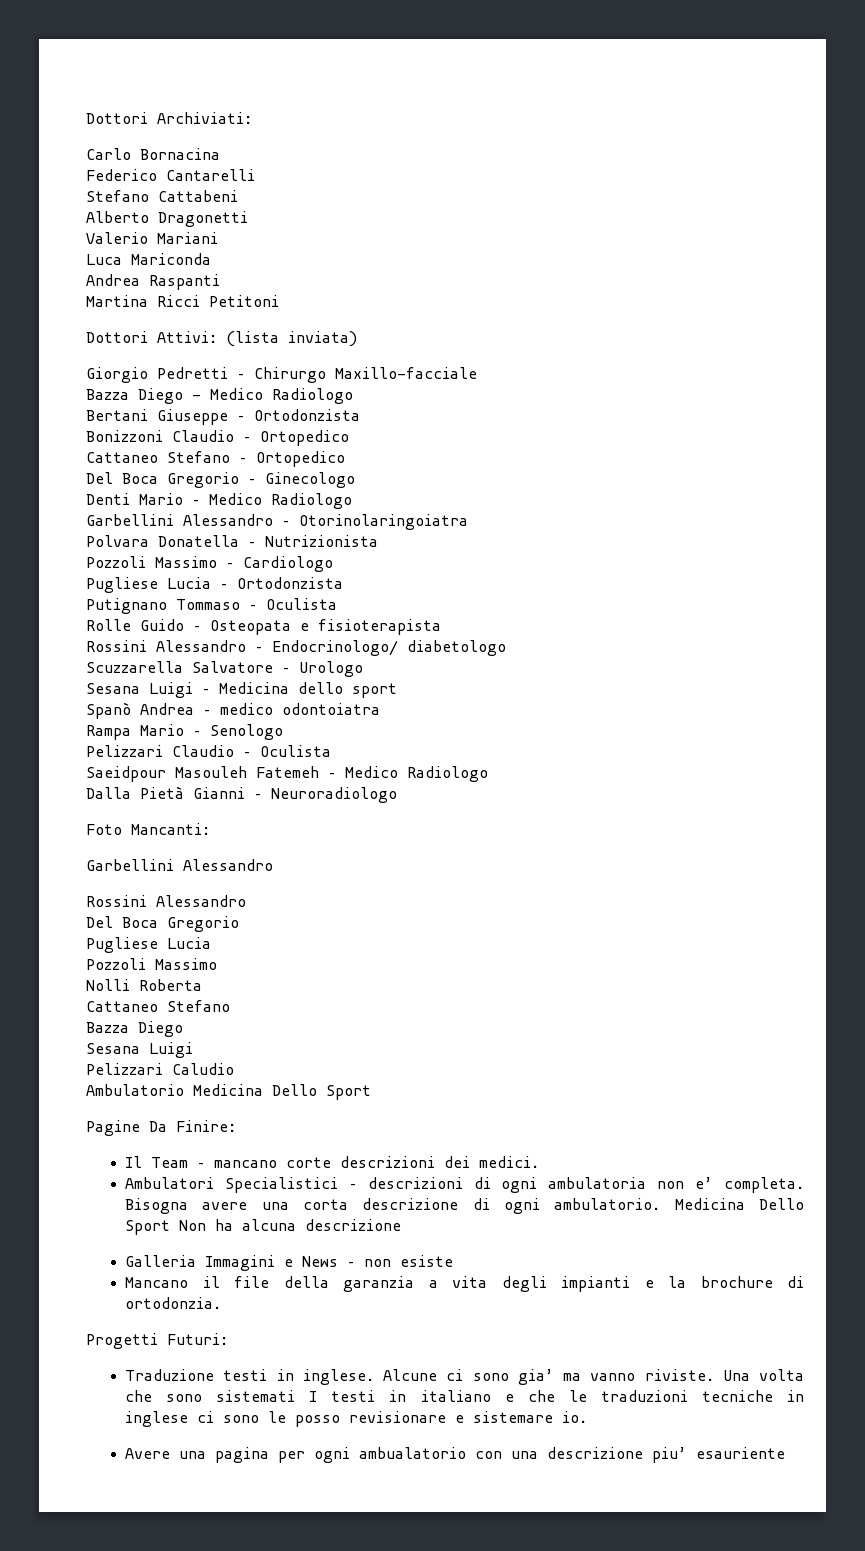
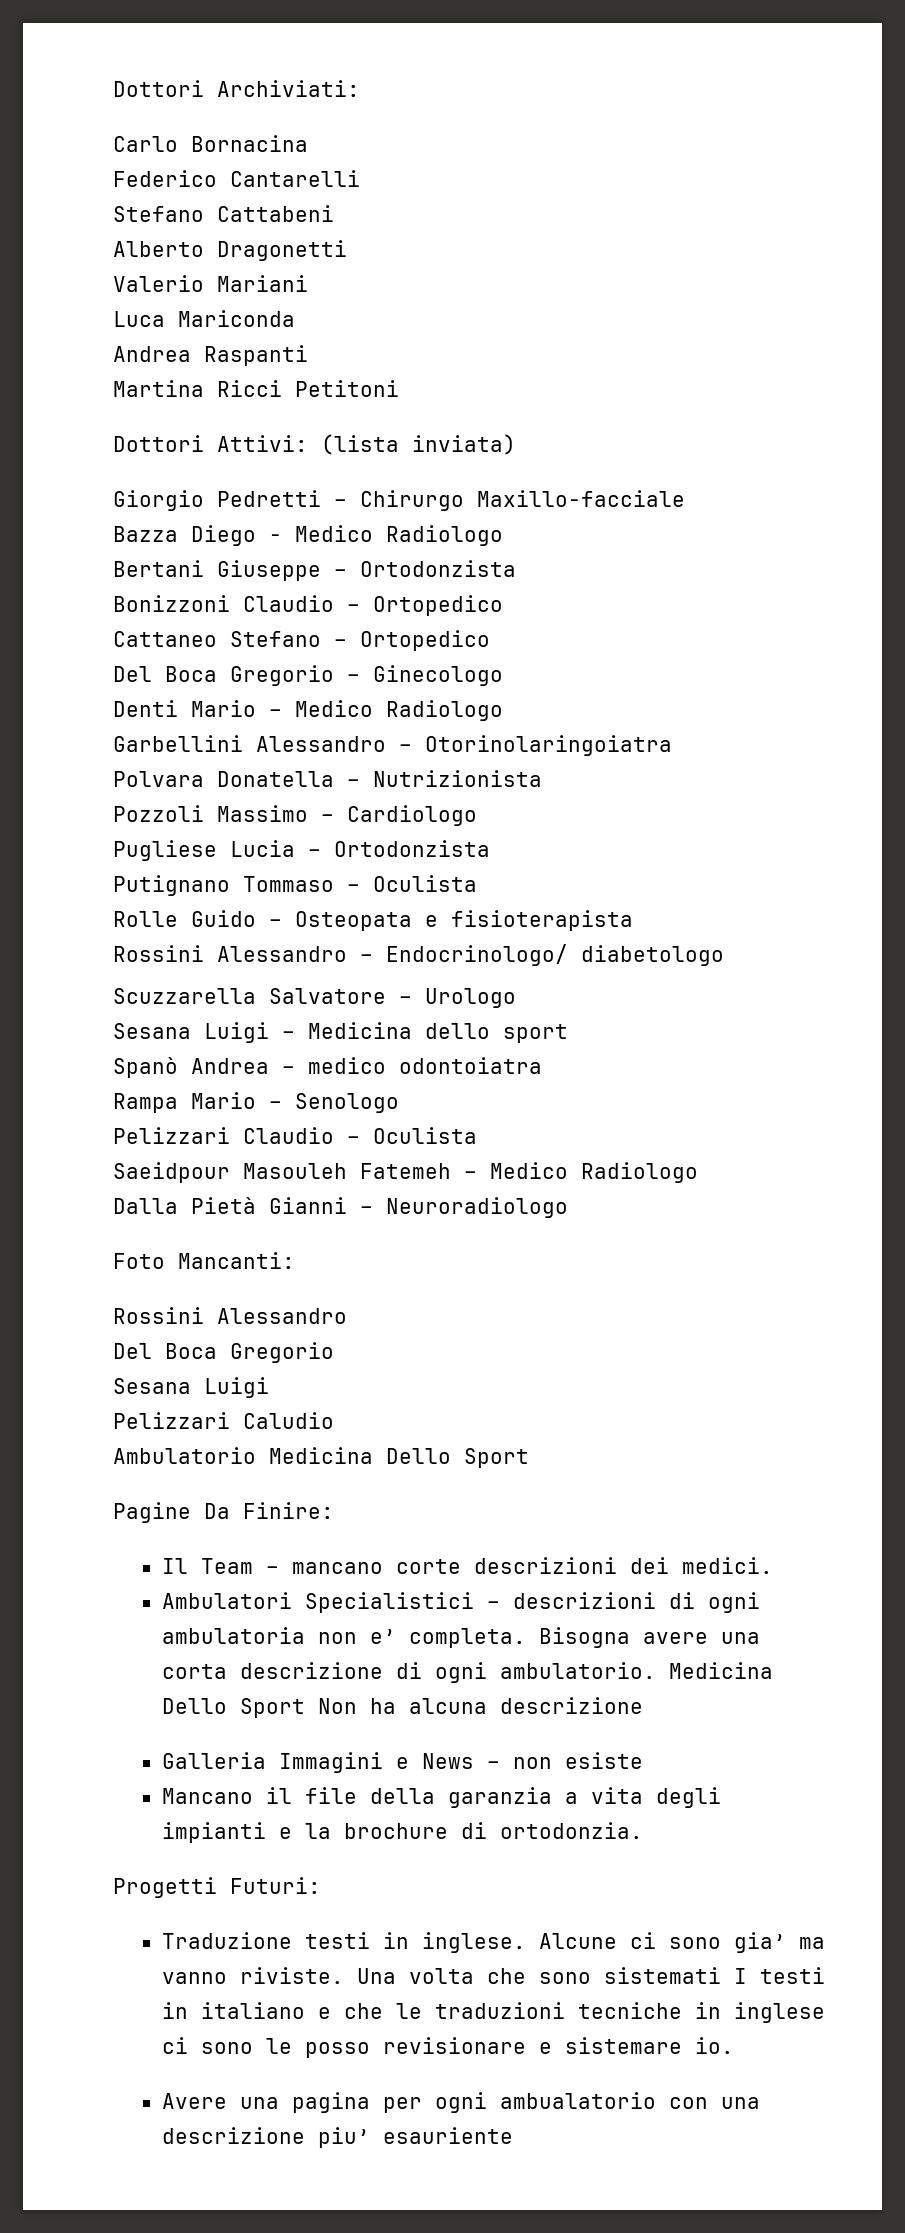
  Foto Mancanti:
- Garbellini Alessandro
  Rossini Alessandro
  Del Boca Gregorio
- Pugliese Lucia
- Pozzoli Massimo
- Nolli Roberta
- Cattaneo Stefano
- Bazza Diego

